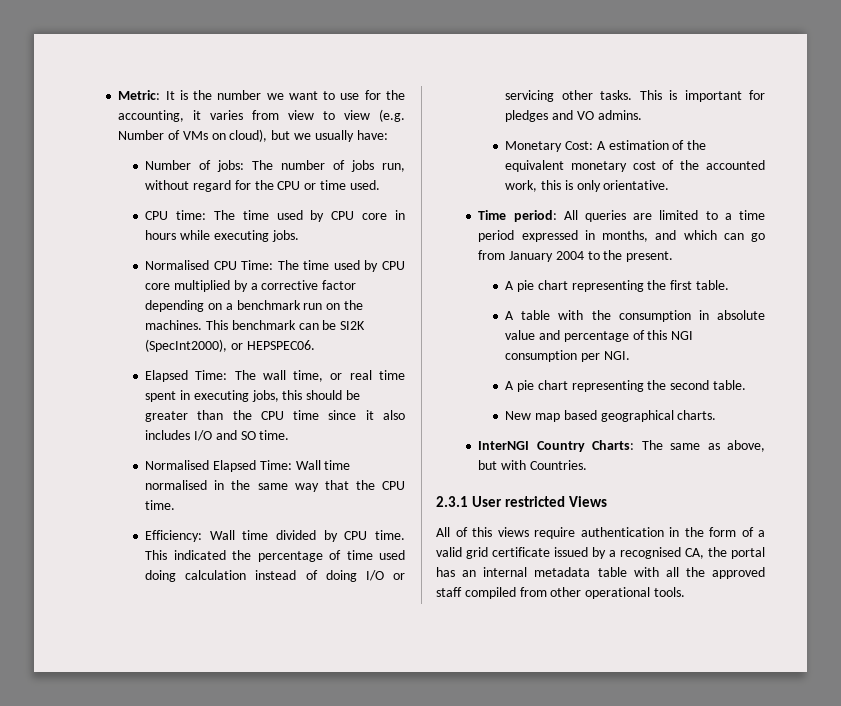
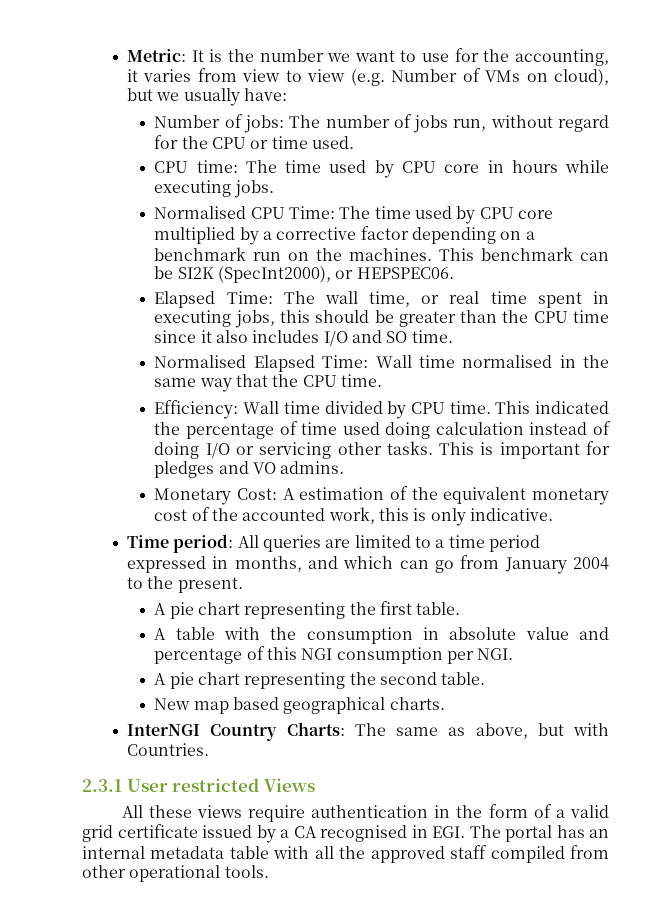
- Monetary Cost: A estimation of the equivalent monetary cost of the accounted work, this is only orientative.
+ Monetary Cost: A estimation of the equivalent monetary cost of the accounted work, this is only indicative.
- All of this views require authentication in the form of a valid grid certificate issued by a recognised CA, the portal has an internal metadata table with all the approved staff compiled from other operational tools.
+ All these views require authentication in the form of a valid grid certificate issued by a CA recognised in EGI. The portal has an internal metadata table with all the approved staff compiled from other operational tools.

